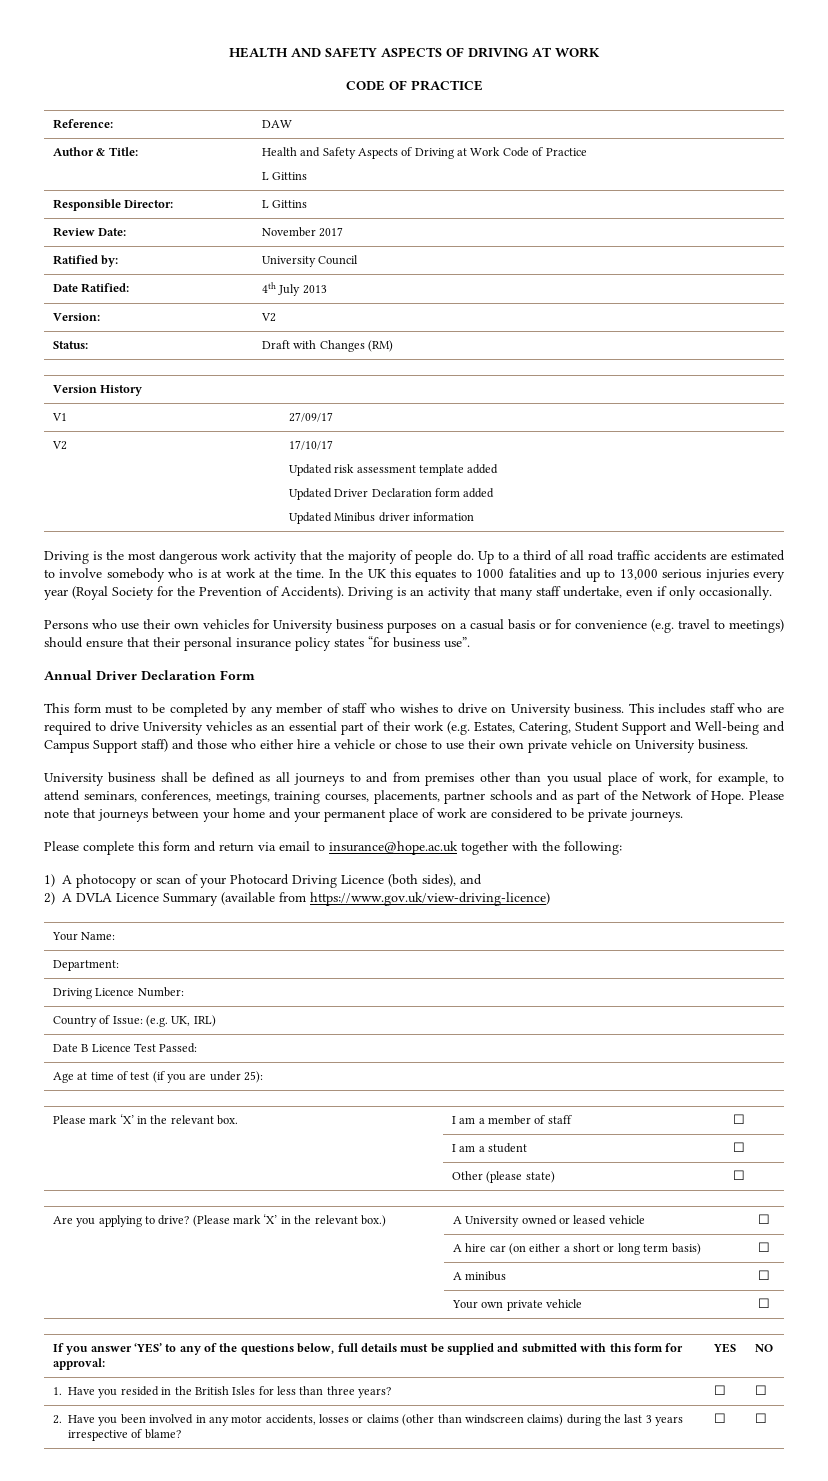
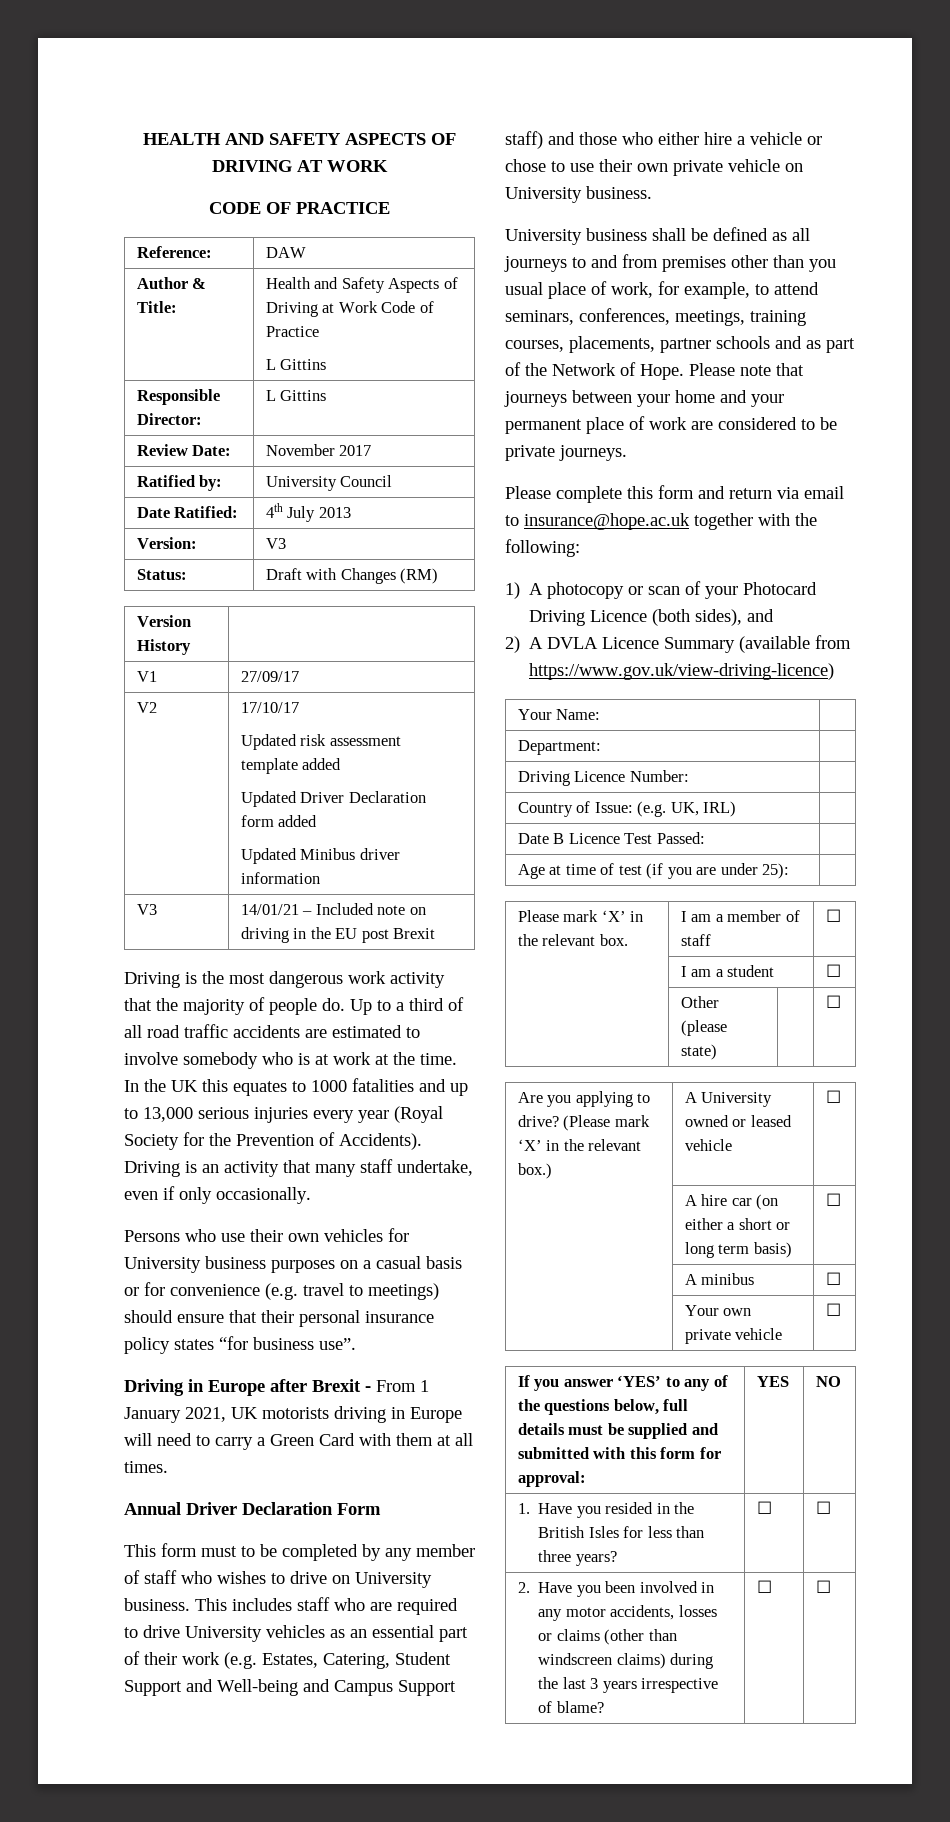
- Version: | V2
+ Version: | V3
+ V3 | 14/01/21 – Included note on driving in the EU post Brexit
+ Driving in Europe after Brexit - From 1 January 2021, UK motorists driving in Europe will need to carry a Green Card with them at all times.

